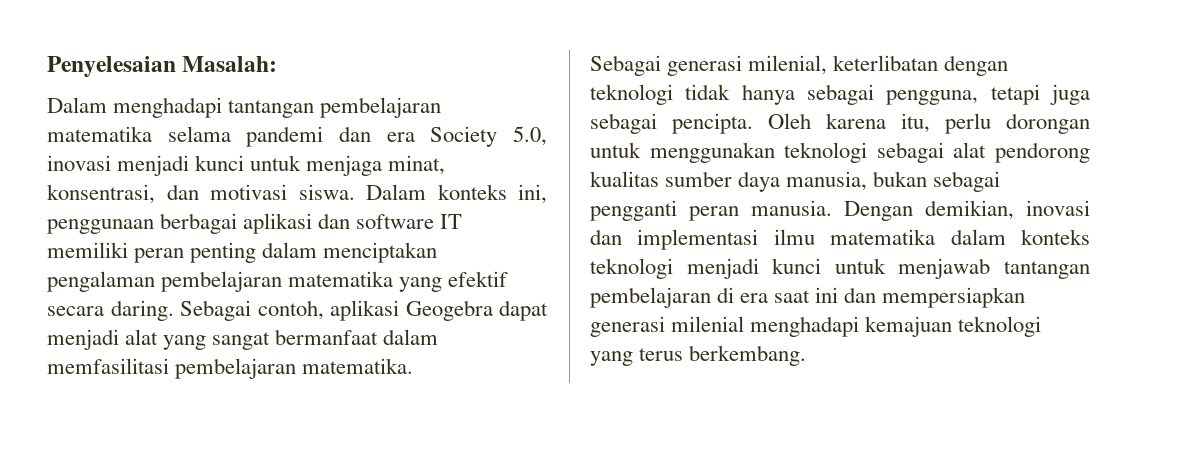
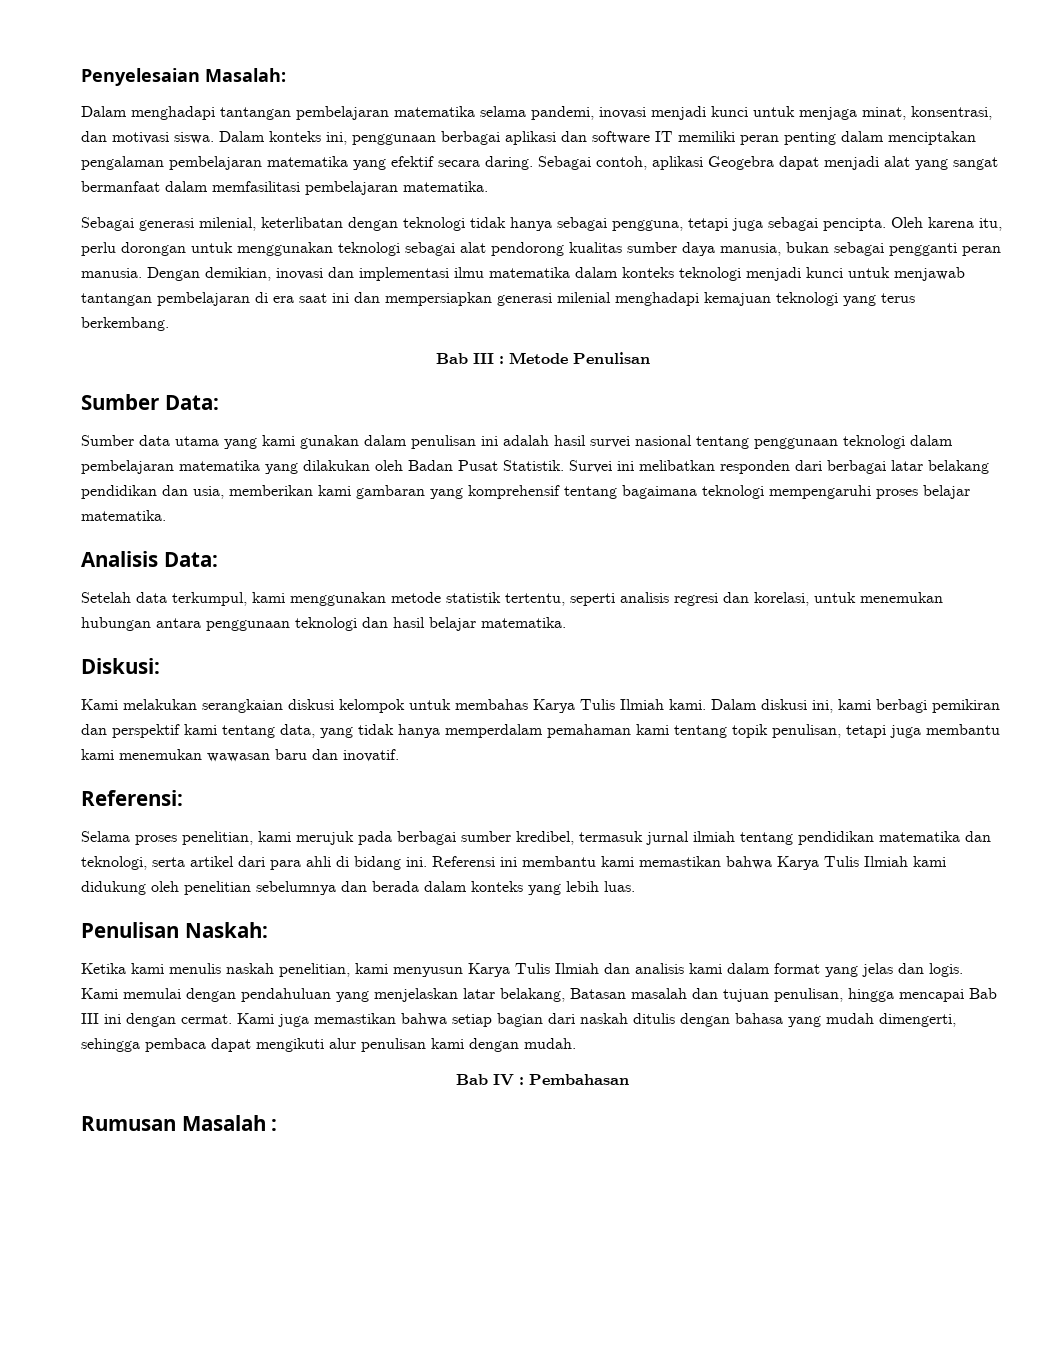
- Dalam menghadapi tantangan pembelajaran matematika selama pandemi dan era Society 5.0, inovasi menjadi kunci untuk menjaga minat, konsentrasi, dan motivasi siswa.
+ Dalam menghadapi tantangan pembelajaran matematika selama pandemi, inovasi menjadi kunci untuk menjaga minat, konsentrasi, dan motivasi siswa.
+ Bab III : Metode Penulisan
+ Sumber Data:
+ Sumber data utama yang kami gunakan dalam penulisan ini adalah hasil survei nasional tentang penggunaan teknologi dalam pembelajaran matematika yang dilakukan oleh Badan Pusat Statistik. Survei ini melibatkan responden dari berbagai latar belakang pendidikan dan usia, memberikan kami gambaran yang komprehensif tentang bagaimana teknologi mempengaruhi proses belajar matematika.
+ Analisis Data:
+ Setelah data terkumpul, kami menggunakan metode statistik tertentu, seperti analisis regresi dan korelasi, untuk menemukan hubungan antara penggunaan teknologi dan hasil belajar matematika.
+ Diskusi:
+ Kami melakukan serangkaian diskusi kelompok untuk membahas Karya Tulis Ilmiah kami. Dalam diskusi ini, kami berbagi pemikiran dan perspektif kami tentang data, yang tidak hanya memperdalam pemahaman kami tentang topik penulisan, tetapi juga membantu kami menemukan wawasan baru dan inovatif.
+ Referensi:
+ Selama proses penelitian, kami merujuk pada berbagai sumber kredibel, termasuk jurnal ilmiah tentang pendidikan matematika dan teknologi, serta artikel dari para ahli di bidang ini. Referensi ini membantu kami memastikan bahwa Karya Tulis Ilmiah kami didukung oleh penelitian sebelumnya dan berada dalam konteks yang lebih luas.
+ Penulisan Naskah:
+ Ketika kami menulis naskah penelitian, kami menyusun Karya Tulis Ilmiah dan analisis kami dalam format yang jelas dan logis. Kami memulai dengan pendahuluan yang menjelaskan latar belakang, Batasan masalah dan tujuan penulisan, hingga mencapai Bab III ini dengan cermat. Kami juga memastikan bahwa setiap bagian dari naskah ditulis dengan bahasa yang mudah dimengerti, sehingga pembaca dapat mengikuti alur penulisan kami dengan mudah.
+ Bab IV : Pembahasan
+ Rumusan Masalah :

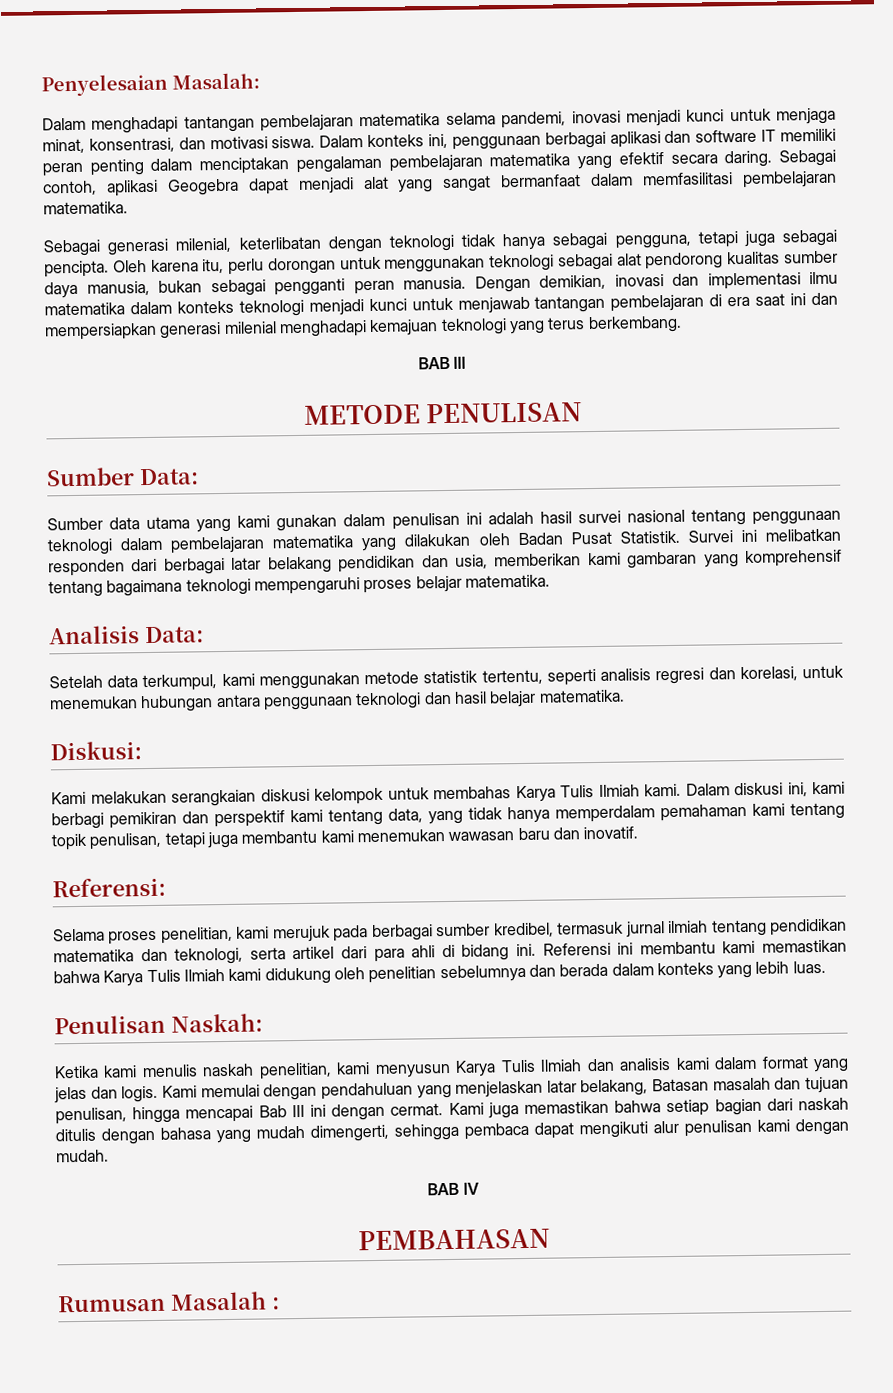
- Bab III : Metode Penulisan
+ BAB III
+ METODE PENULISAN
- Bab IV : Pembahasan
+ BAB IV
+ PEMBAHASAN

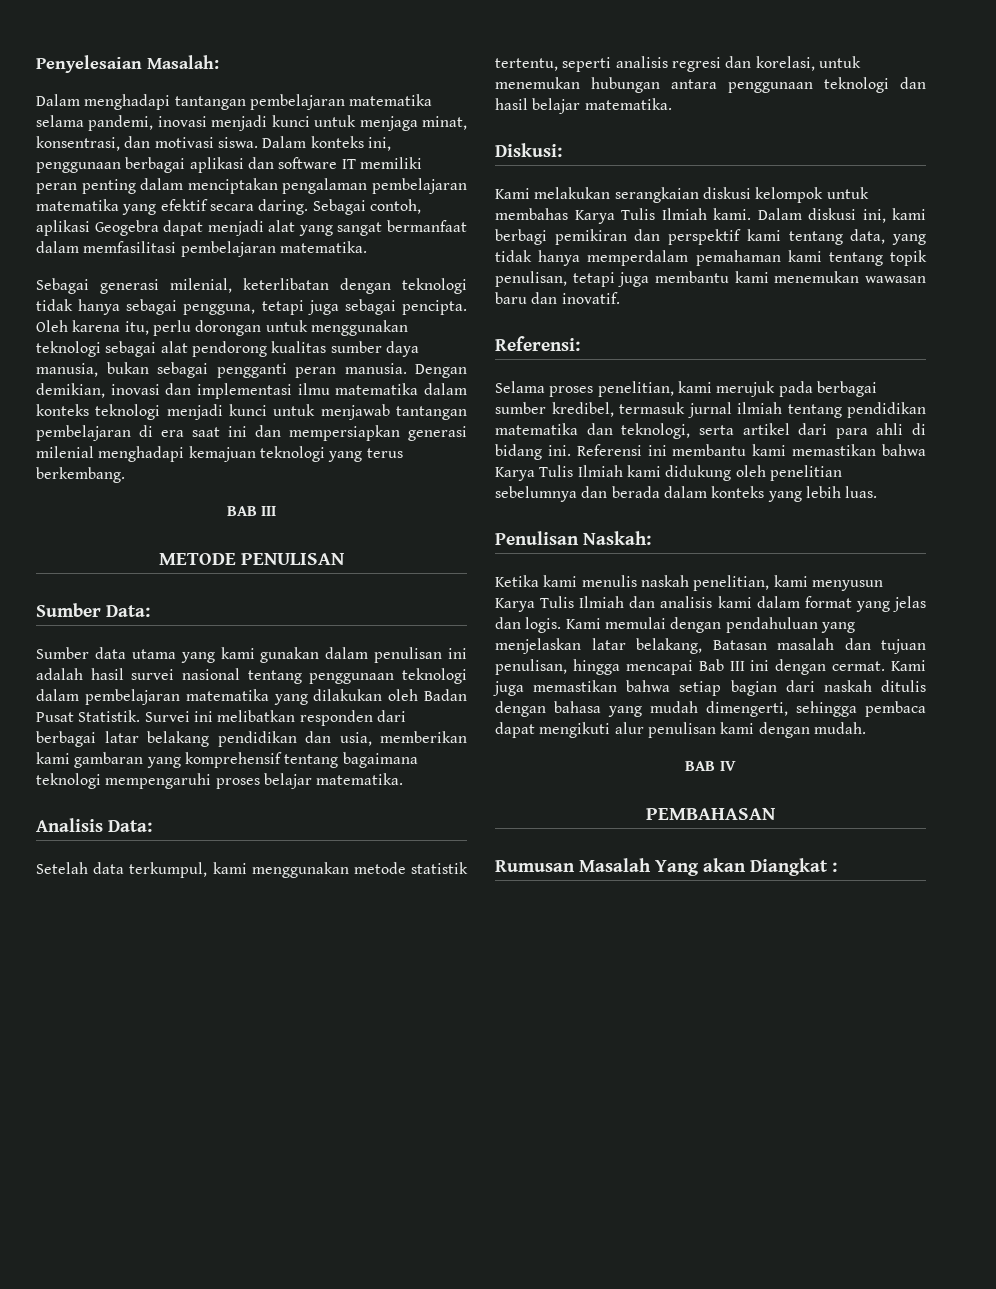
- Rumusan Masalah :
+ Rumusan Masalah Yang akan Diangkat :

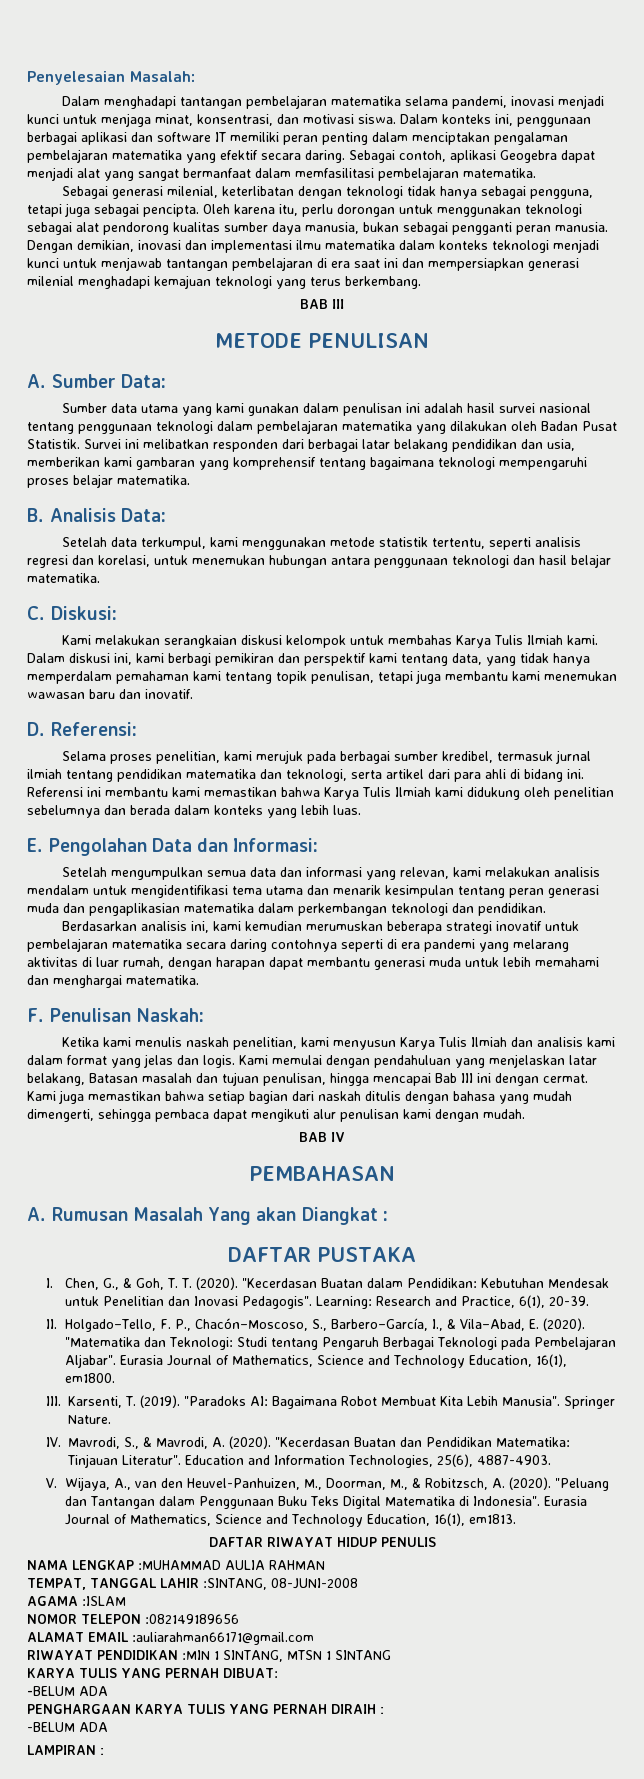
- Sumber Data:
+ A. Sumber Data:
- Analisis Data:
+ B. Analisis Data:
- Diskusi:
+ C. Diskusi:
- Referensi:
+ D. Referensi:
- Penulisan Naskah:
+ E. Pengolahan Data dan Informasi:
+ Setelah mengumpulkan semua data dan informasi yang relevan, kami melakukan analisis mendalam untuk mengidentifikasi tema utama dan menarik kesimpulan tentang peran generasi muda dan pengaplikasian matematika dalam perkembangan teknologi dan pendidikan.
+ Berdasarkan analisis ini, kami kemudian merumuskan beberapa strategi inovatif untuk pembelajaran matematika secara daring contohnya seperti di era pandemi yang melarang aktivitas di luar rumah, dengan harapan dapat membantu generasi muda untuk lebih memahami dan menghargai matematika.
+ F. Penulisan Naskah:
- Rumusan Masalah Yang akan Diangkat :
+ A. Rumusan Masalah Yang akan Diangkat :
+ DAFTAR PUSTAKA
+ I. Chen, G., & Goh, T. T. (2020). "Kecerdasan Buatan dalam Pendidikan: Kebutuhan Mendesak untuk Penelitian dan Inovasi Pedagogis". Learning: Research and Practice, 6(1), 20-39.
+ II. Holgado–Tello, F. P., Chacón–Moscoso, S., Barbero–García, I., & Vila–Abad, E. (2020). "Matematika dan Teknologi: Studi tentang Pengaruh Berbagai Teknologi pada Pembelajaran Aljabar". Eurasia Journal of Mathematics, Science and Technology Education, 16(1), em1800.
+ III. Karsenti, T. (2019). "Paradoks AI: Bagaimana Robot Membuat Kita Lebih Manusia". Springer Nature.
+ IV. Mavrodi, S., & Mavrodi, A. (2020). "Kecerdasan Buatan dan Pendidikan Matematika: Tinjauan Literatur". Education and Information Technologies, 25(6), 4887-4903.
+ V. Wijaya, A., van den Heuvel-Panhuizen, M., Doorman, M., & Robitzsch, A. (2020). "Peluang dan Tantangan dalam Penggunaan Buku Teks Digital Matematika di Indonesia". Eurasia Journal of Mathematics, Science and Technology Education, 16(1), em1813.
+ DAFTAR RIWAYAT HIDUP PENULIS
+ NAMA LENGKAP :MUHAMMAD AULIA RAHMAN
+ TEMPAT, TANGGAL LAHIR :SINTANG, 08-JUNI-2008
+ AGAMA :ISLAM
+ NOMOR TELEPON :082149189656
+ ALAMAT EMAIL :auliarahman66171@gmail.com
+ RIWAYAT PENDIDIKAN :MIN 1 SINTANG, MTSN 1 SINTANG
+ KARYA TULIS YANG PERNAH DIBUAT:
+ -BELUM ADA
+ PENGHARGAAN KARYA TULIS YANG PERNAH DIRAIH :
+ -BELUM ADA
+ LAMPIRAN :

